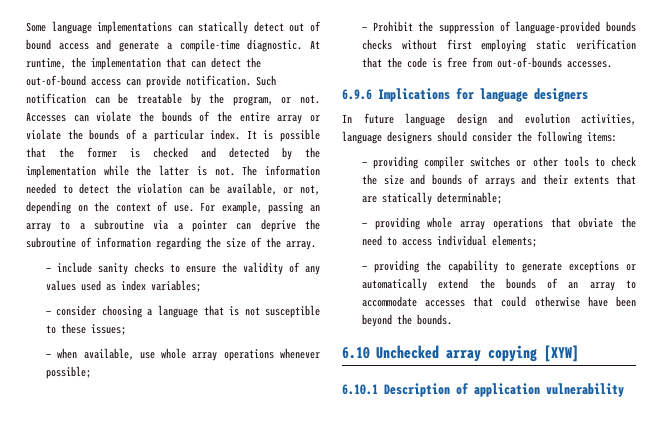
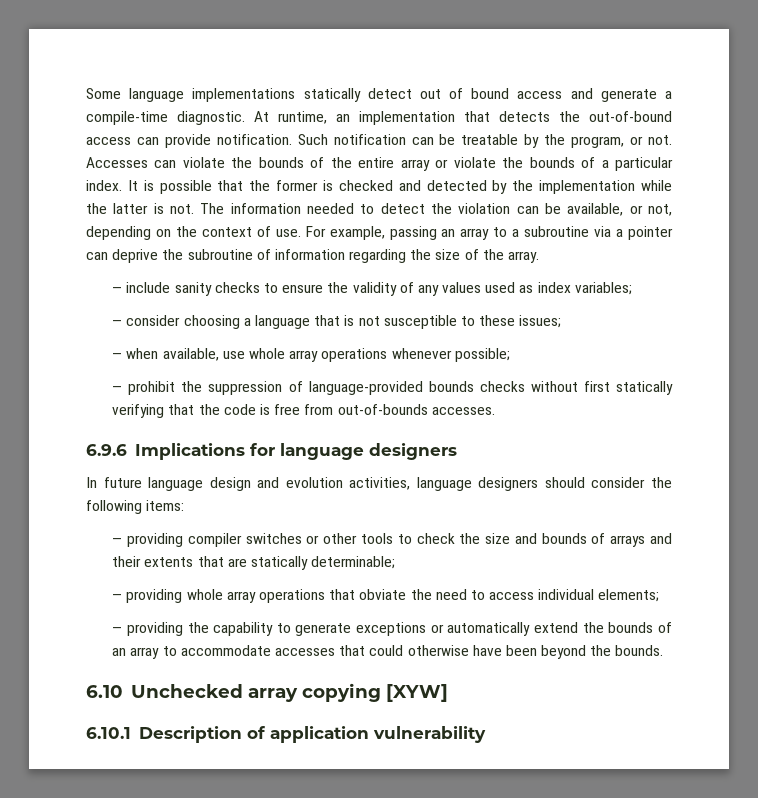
- Some language implementations can statically detect out of bound access and generate a compile-time diagnostic.
+ Some language implementations statically detect out of bound access and generate a compile-time diagnostic.
- At runtime, the implementation that can detect the out-of-bound access can provide notification.
+ At runtime, an implementation that detects the out-of-bound access can provide notification.
- — Prohibit the suppression of language-provided bounds checks without first employing static verification that the code is free from out-of-bounds accesses.
+ — prohibit the suppression of language-provided bounds checks without first statically verifying that the code is free from out-of-bounds accesses.

